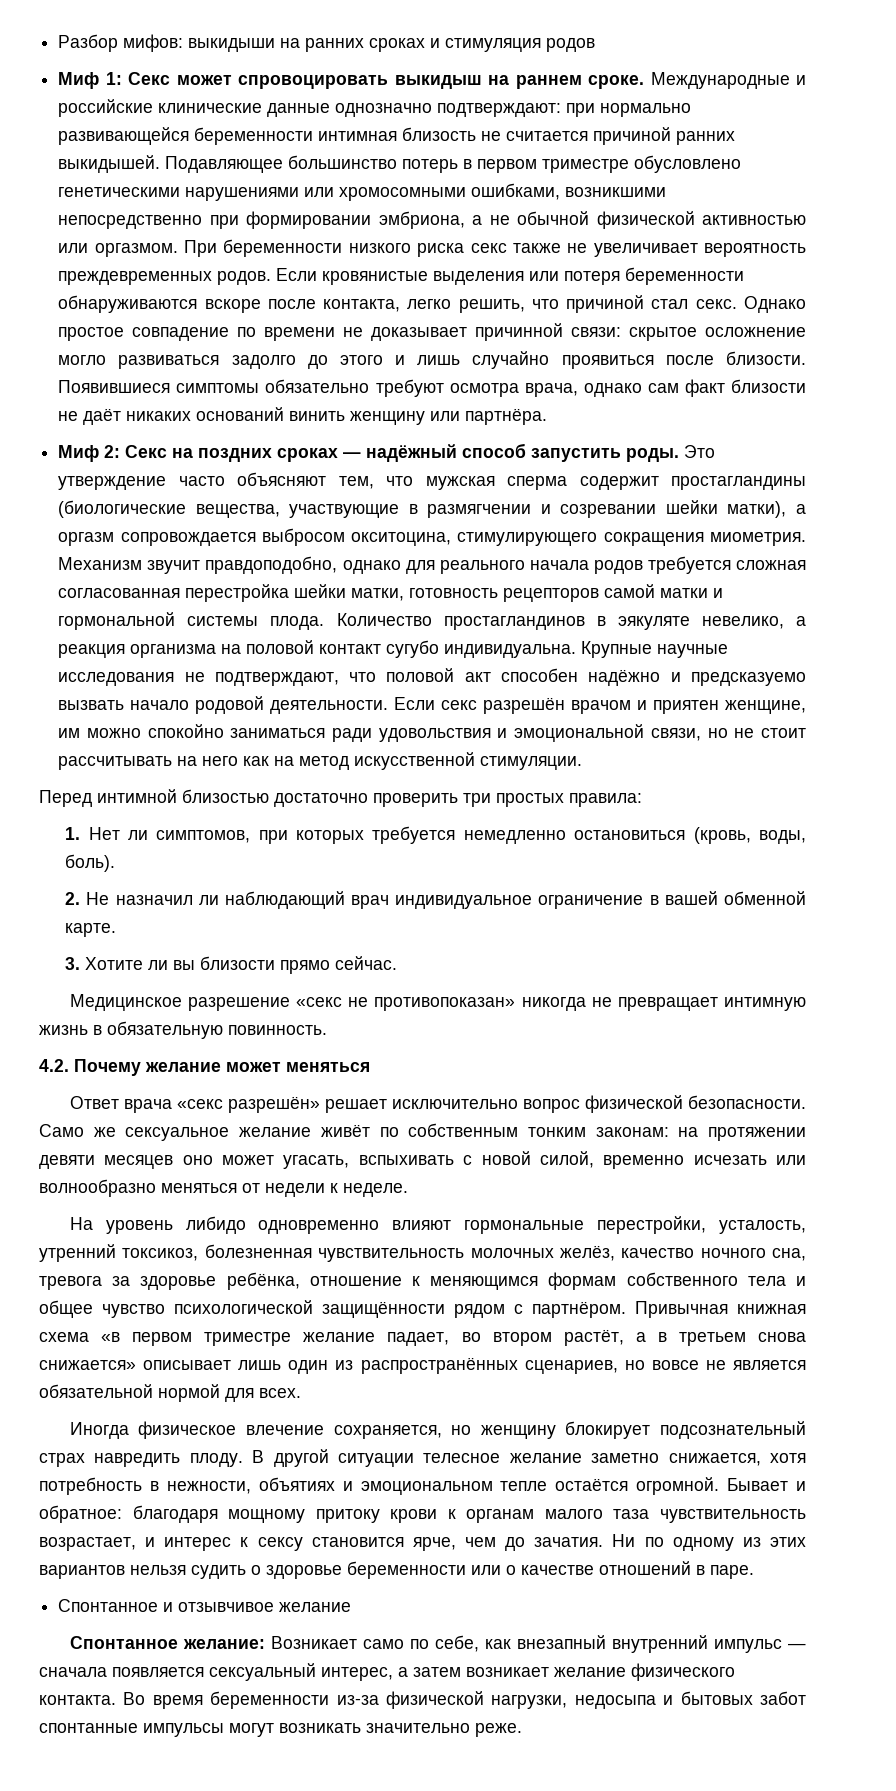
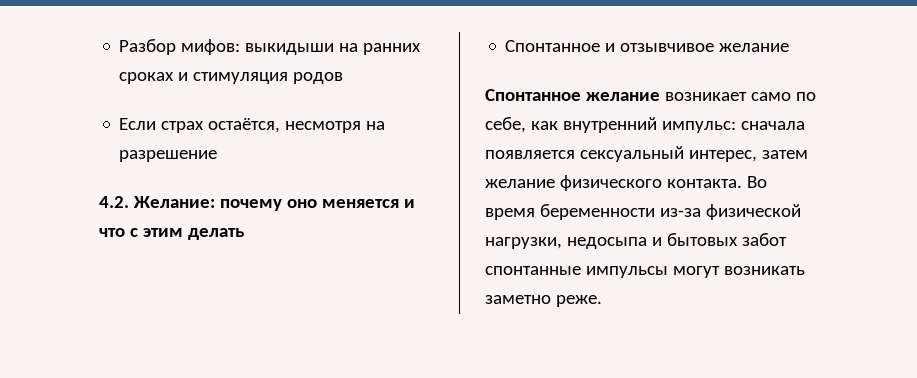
- Миф 1: Секс может спровоцировать выкидыш на раннем сроке. Международные и российские клинические данные однозначно подтверждают: при нормально развивающейся беременности интимная близость не считается причиной ранних выкидышей. Подавляющее большинство потерь в первом триместре обусловлено генетическими нарушениями или хромосомными ошибками, возникшими непосредственно при формировании эмбриона, а не обычной физической активностью или оргазмом. При беременности низкого риска секс также не увеличивает вероятность преждевременных родов. Если кровянистые выделения или потеря беременности обнаруживаются вскоре после контакта, легко решить, что причиной стал секс. Однако простое совпадение по времени не доказывает причинной связи: скрытое осложнение могло развиваться задолго до этого и лишь случайно проявиться после близости. Появившиеся симптомы обязательно требуют осмотра врача, однако сам факт близости не даёт никаких оснований винить женщину или партнёра.
- Миф 2: Секс на поздних сроках — надёжный способ запустить роды. Это утверждение часто объясняют тем, что мужская сперма содержит простагландины (биологические вещества, участвующие в размягчении и созревании шейки матки), а оргазм сопровождается выбросом окситоцина, стимулирующего сокращения миометрия. Механизм звучит правдоподобно, однако для реального начала родов требуется сложная согласованная перестройка шейки матки, готовность рецепторов самой матки и гормональной системы плода. Количество простагландинов в эякуляте невелико, а реакция организма на половой контакт сугубо индивидуальна. Крупные научные исследования не подтверждают, что половой акт способен надёжно и предсказуемо вызвать начало родовой деятельности. Если секс разрешён врачом и приятен женщине, им можно спокойно заниматься ради удовольствия и эмоциональной связи, но не стоит рассчитывать на него как на метод искусственной стимуляции.
- Перед интимной близостью достаточно проверить три простых правила:
- 1. Нет ли симптомов, при которых требуется немедленно остановиться (кровь, воды, боль).
- 2. Не назначил ли наблюдающий врач индивидуальное ограничение в вашей обменной карте.
- 3. Хотите ли вы близости прямо сейчас.
- Медицинское разрешение «секс не противопоказан» никогда не превращает интимную жизнь в обязательную повинность.
- 4.2. Почему желание может меняться
- Ответ врача «секс разрешён» решает исключительно вопрос физической безопасности. Само же сексуальное желание живёт по собственным тонким законам: на протяжении девяти месяцев оно может угасать, вспыхивать с новой силой, временно исчезать или волнообразно меняться от недели к неделе.
- На уровень либидо одновременно влияют гормональные перестройки, усталость, утренний токсикоз, болезненная чувствительность молочных желёз, качество ночного сна, тревога за здоровье ребёнка, отношение к меняющимся формам собственного тела и общее чувство психологической защищённости рядом с партнёром. Привычная книжная схема «в первом триместре желание падает, во втором растёт, а в третьем снова снижается» описывает лишь один из распространённых сценариев, но вовсе не является обязательной нормой для всех.
- Иногда физическое влечение сохраняется, но женщину блокирует подсознательный страх навредить плоду. В другой ситуации телесное желание заметно снижается, хотя потребность в нежности, объятиях и эмоциональном тепле остаётся огромной. Бывает и обратное: благодаря мощному притоку крови к органам малого таза чувствительность возрастает, и интерес к сексу становится ярче, чем до зачатия. Ни по одному из этих вариантов нельзя судить о здоровье беременности или о качестве отношений в паре.
+ Если страх остаётся, несмотря на разрешение
+ 4.2. Желание: почему оно меняется и что с этим делать
- Спонтанное желание: Возникает само по себе, как внезапный внутренний импульс — сначала появляется сексуальный интерес, а затем возникает желание физического контакта.
+ Спонтанное желание возникает само по себе, как внутренний импульс: сначала появляется сексуальный интерес, затем желание физического контакта.
- Во время беременности из-за физической нагрузки, недосыпа и бытовых забот спонтанные импульсы могут возникать значительно реже.
+ Во время беременности из-за физической нагрузки, недосыпа и бытовых забот спонтанные импульсы могут возникать заметно реже.

